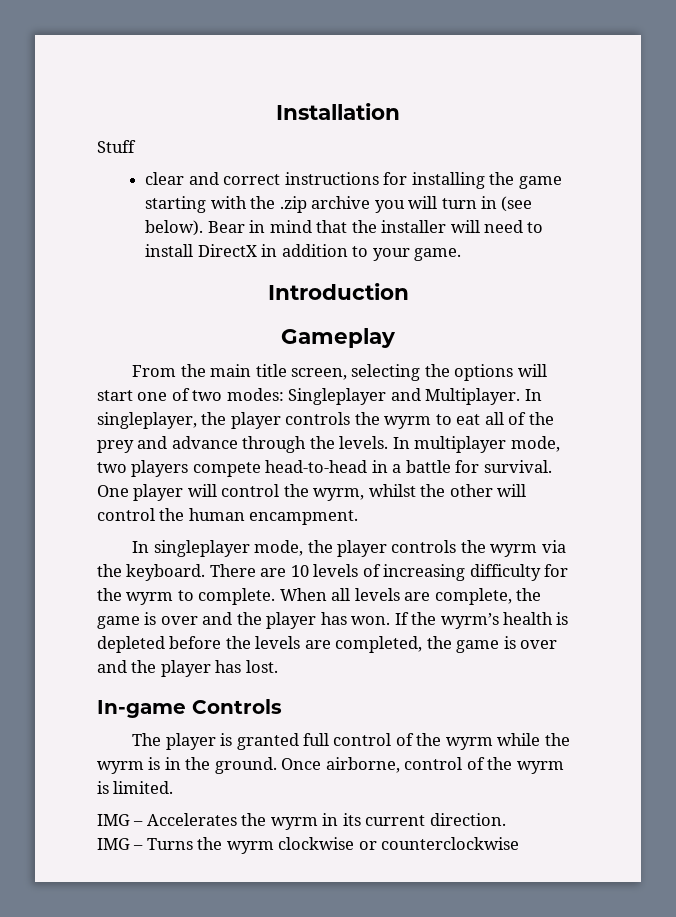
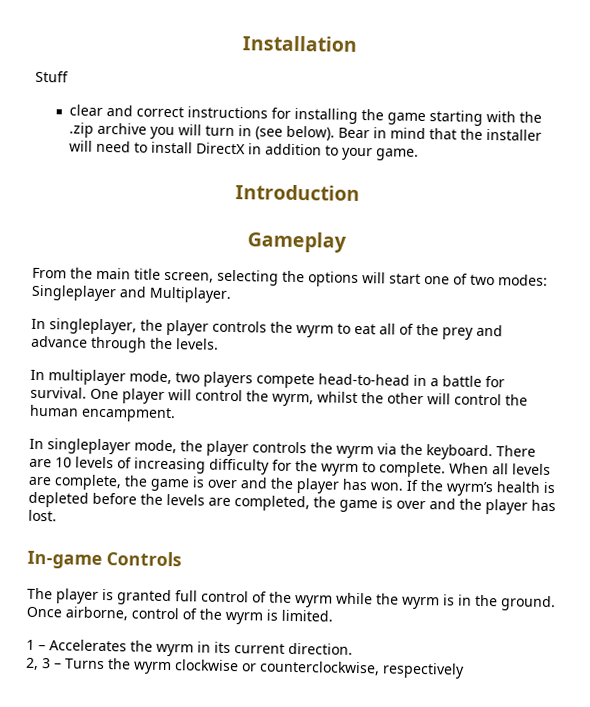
- From the main title screen, selecting the options will start one of two modes: Singleplayer and Multiplayer. In singleplayer, the player controls the wyrm to eat all of the prey and advance through the levels. In multiplayer mode, two players compete head-to-head in a battle for survival.
+ From the main title screen, selecting the options will start one of two modes: Singleplayer and Multiplayer.
+ In singleplayer, the player controls the wyrm to eat all of the prey and advance through the levels.
+ In multiplayer mode, two players compete head-to-head in a battle for survival.
- IMG – Accelerates the wyrm in its current direction.
+ 1 – Accelerates the wyrm in its current direction.
- IMG – Turns the wyrm clockwise or counterclockwise
+ 2, 3 – Turns the wyrm clockwise or counterclockwise, respectively

